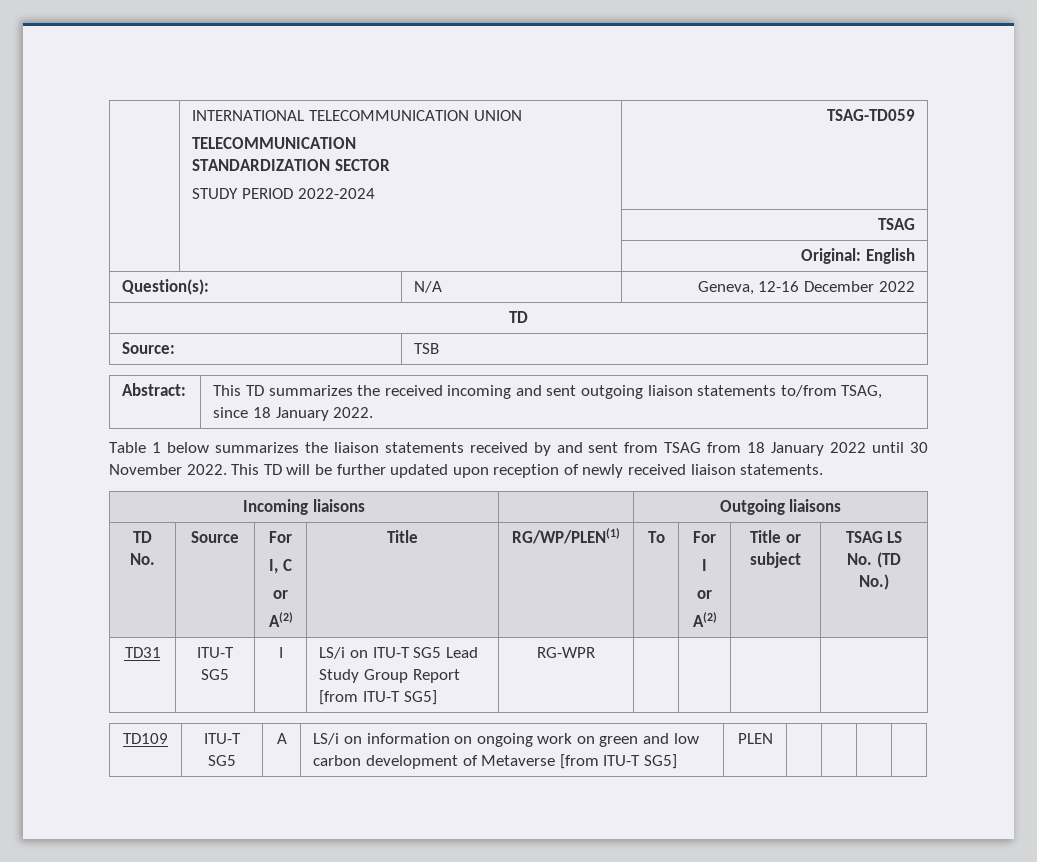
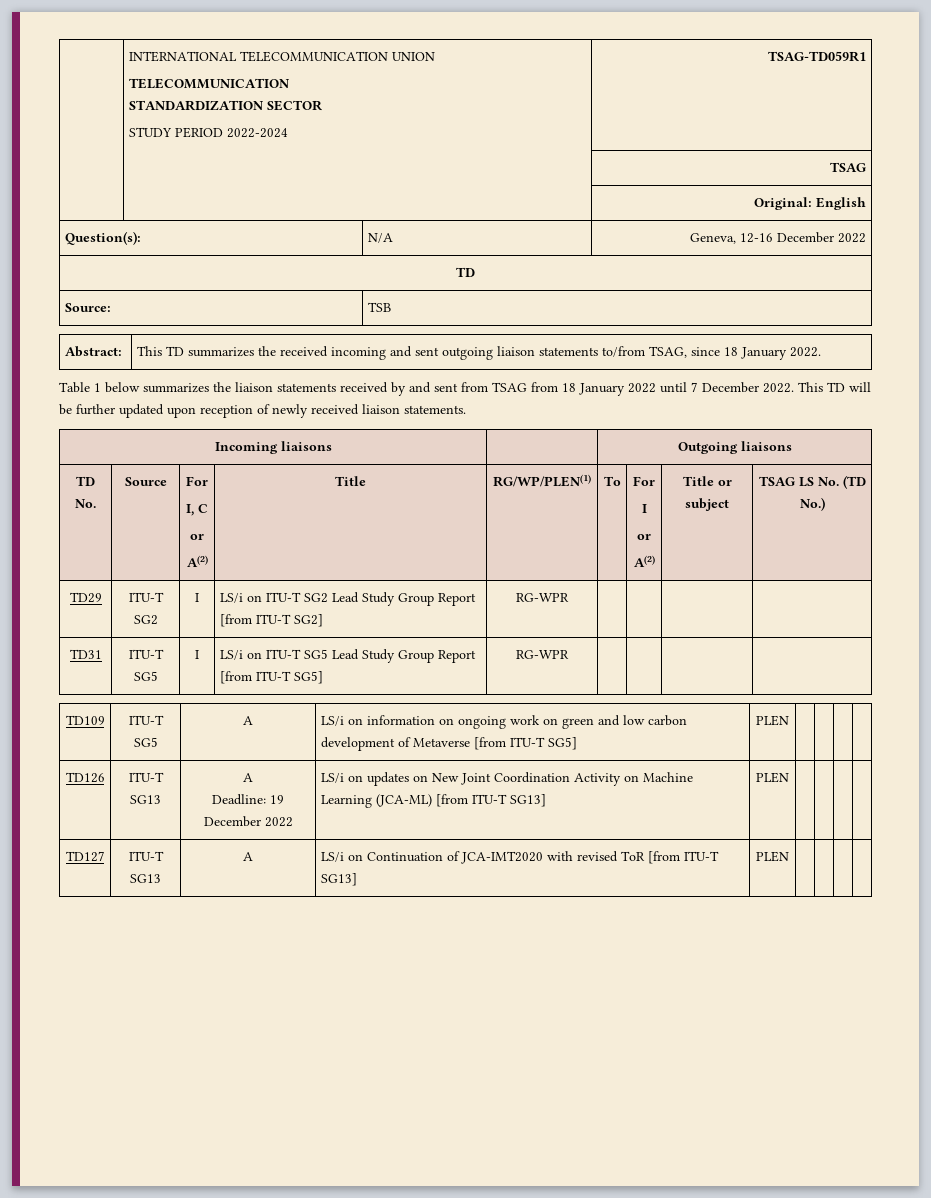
  | INTERNATIONAL TELECOMMUNICATION UNION
  TELECOMMUNICATION
  STANDARDIZATION SECTOR
- STUDY PERIOD 2022-2024 | TSAG-TD059
+ STUDY PERIOD 2022-2024 | TSAG-TD059R1
- Table 1 below summarizes the liaison statements received by and sent from TSAG from 18 January 2022 until 30 November 2022.
+ Table 1 below summarizes the liaison statements received by and sent from TSAG from 18 January 2022 until 7 December 2022.
+ TD29 | ITU-T SG2 | I | LS/i on ITU-T SG2 Lead Study Group Report [from ITU-T SG2] | RG-WPR | | | |
+ TD126 | ITU-T SG13 | A
+ Deadline: 19 December 2022 | LS/i on updates on New Joint Coordination Activity on Machine Learning (JCA-ML) [from ITU-T SG13] | PLEN | | | |
+ TD127 | ITU-T SG13 | A | LS/i on Continuation of JCA-IMT2020 with revised ToR [from ITU-T SG13] | PLEN | | | |

